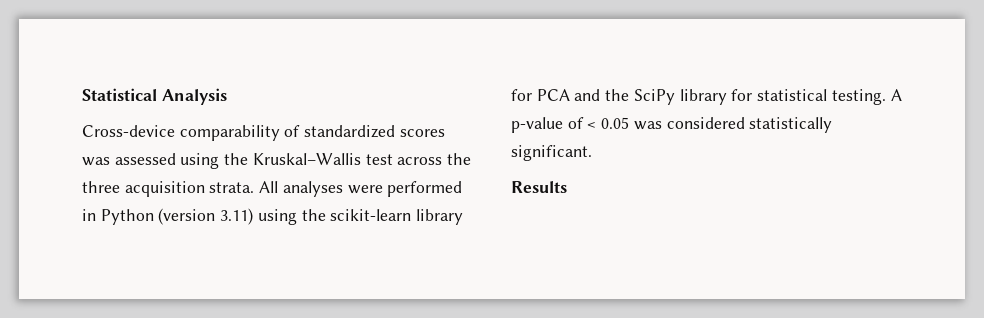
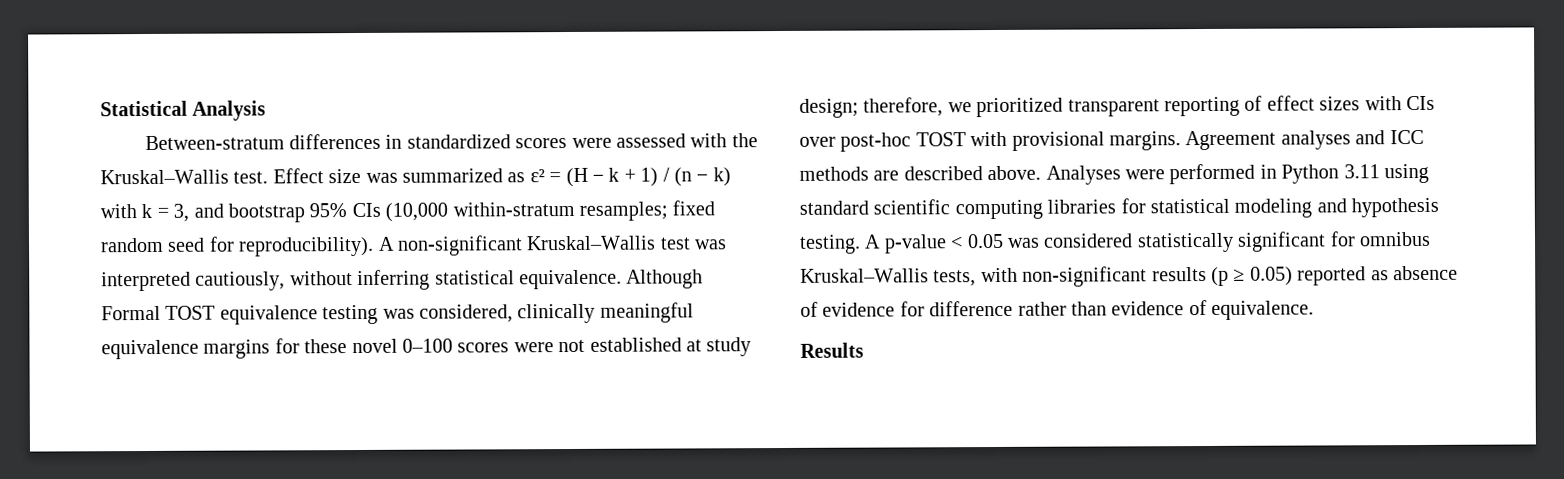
- Cross-device comparability of standardized scores was assessed using the Kruskal–Wallis test across the three acquisition strata. All analyses were performed in Python (version 3.11) using the scikit-learn library for PCA and the SciPy library for statistical testing.
+ Between-stratum differences in standardized scores were assessed with the Kruskal–Wallis test. Effect size was summarized as ε² = (H − k + 1) / (n − k) with k = 3, and bootstrap 95% CIs (10,000 within-stratum resamples; fixed random seed for reproducibility). A non-significant Kruskal–Wallis test was interpreted cautiously, without inferring statistical equivalence. Although Formal TOST equivalence testing was considered, clinically meaningful equivalence margins for these novel 0–100 scores were not established at study design; therefore, we prioritized transparent reporting of effect sizes with CIs over post-hoc TOST with provisional margins. Agreement analyses and ICC methods are described above. Analyses were performed in Python 3.11 using standard scientific computing libraries for statistical modeling and hypothesis testing.
- A p-value of < 0.05 was considered statistically significant.
+ A p-value < 0.05 was considered statistically significant for omnibus Kruskal–Wallis tests, with non-significant results (p ≥ 0.05) reported as absence of evidence for difference rather than evidence of equivalence.

